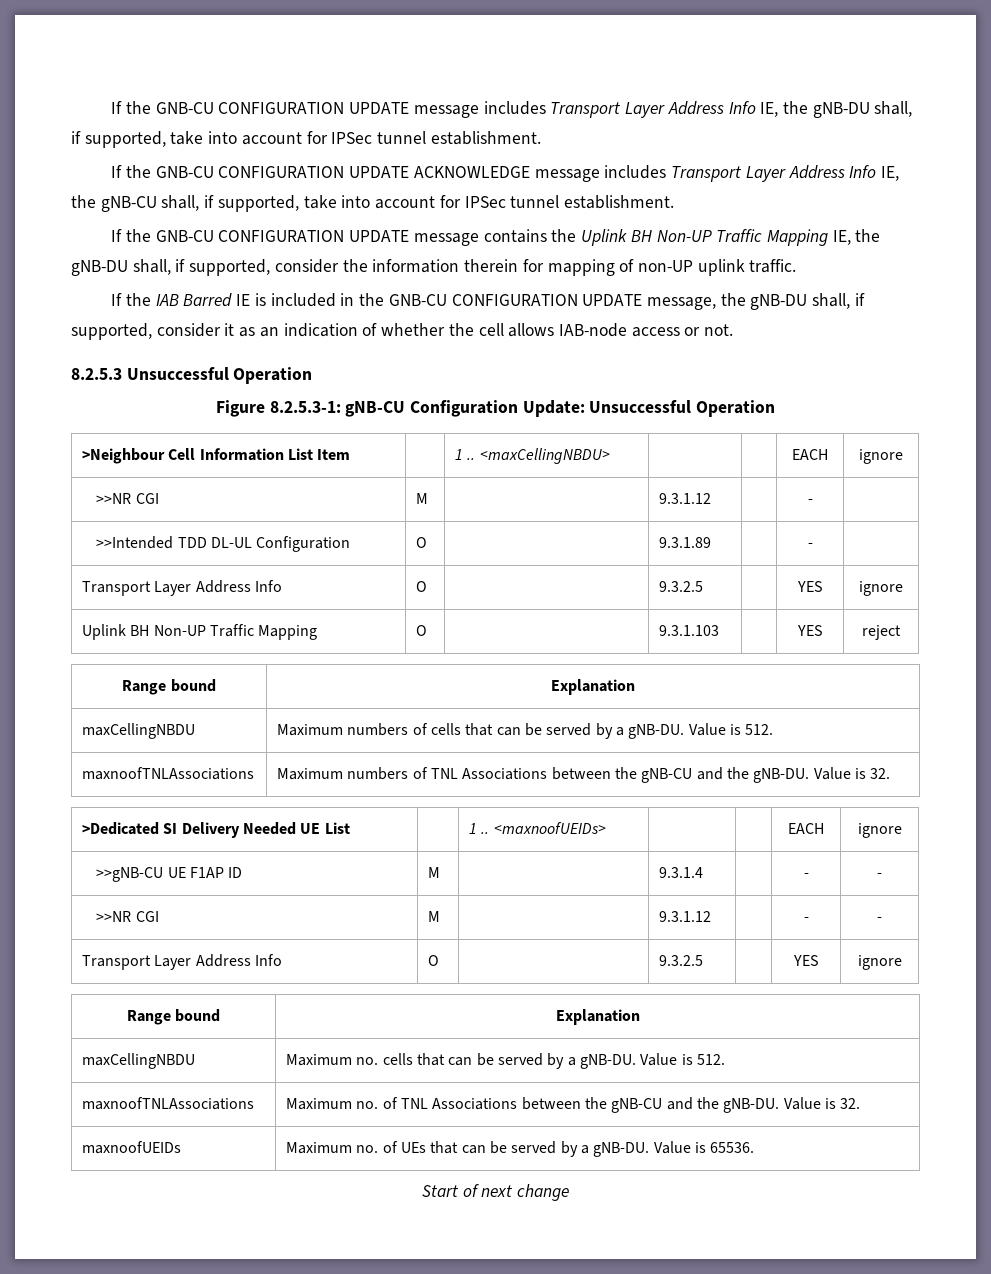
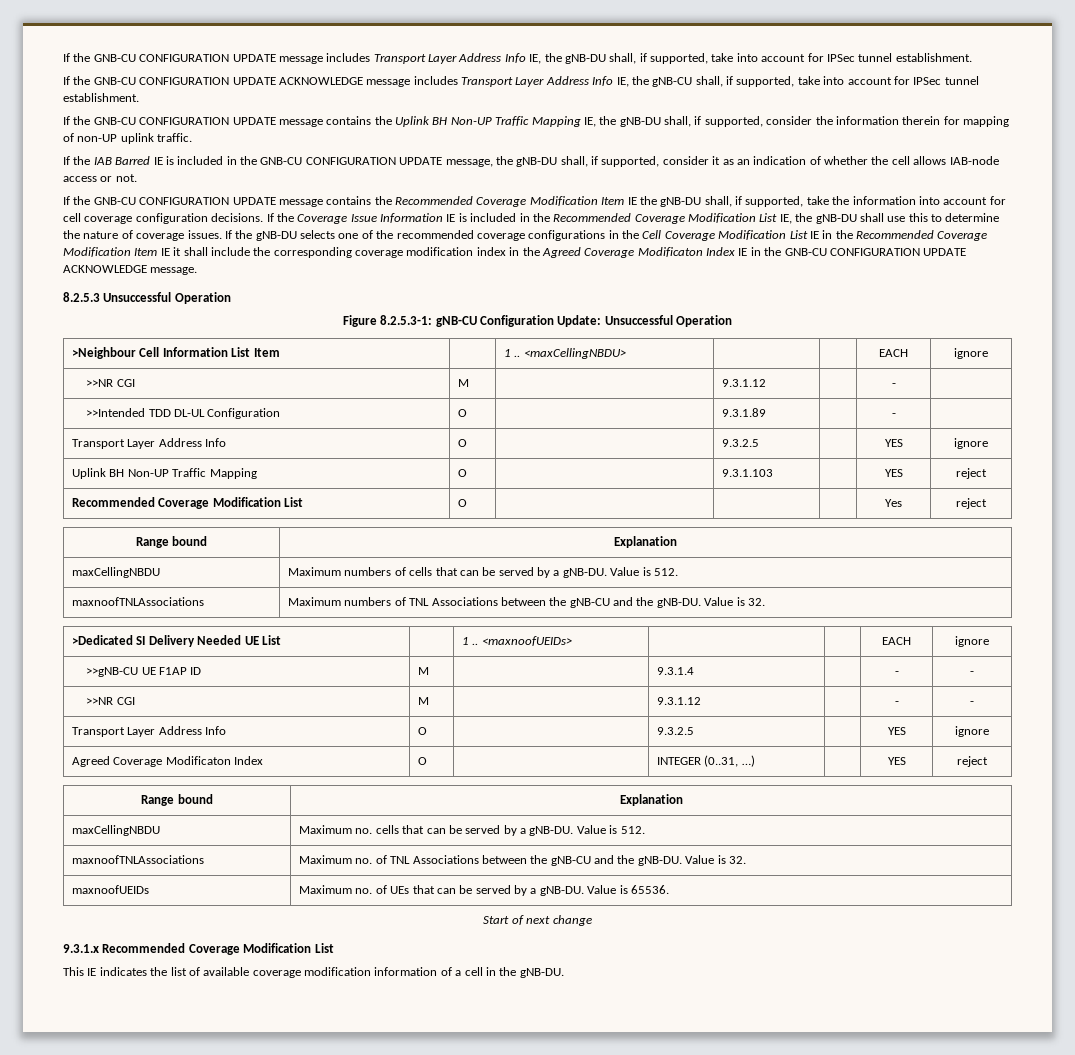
+ If the GNB-CU CONFIGURATION UPDATE message contains the Recommended Coverage Modification Item IE the gNB-DU shall, if supported, take the information into account for cell coverage configuration decisions. If the Coverage Issue Information IE is included in the Recommended Coverage Modification List IE, the gNB-DU shall use this to determine the nature of coverage issues. If the gNB-DU selects one of the recommended coverage configurations in the Cell Coverage Modification List IE in the Recommended Coverage Modification Item IE it shall include the corresponding coverage modification index in the Agreed Coverage Modificaton Index IE in the GNB-CU CONFIGURATION UPDATE ACKNOWLEDGE message.
+ Recommended Coverage Modification List | O | | | | Yes | reject
+ Agreed Coverage Modificaton Index | O | | INTEGER (0..31, …) | | YES | reject
+ 9.3.1.x Recommended Coverage Modification List
+ This IE indicates the list of available coverage modification information of a cell in the gNB-DU.

